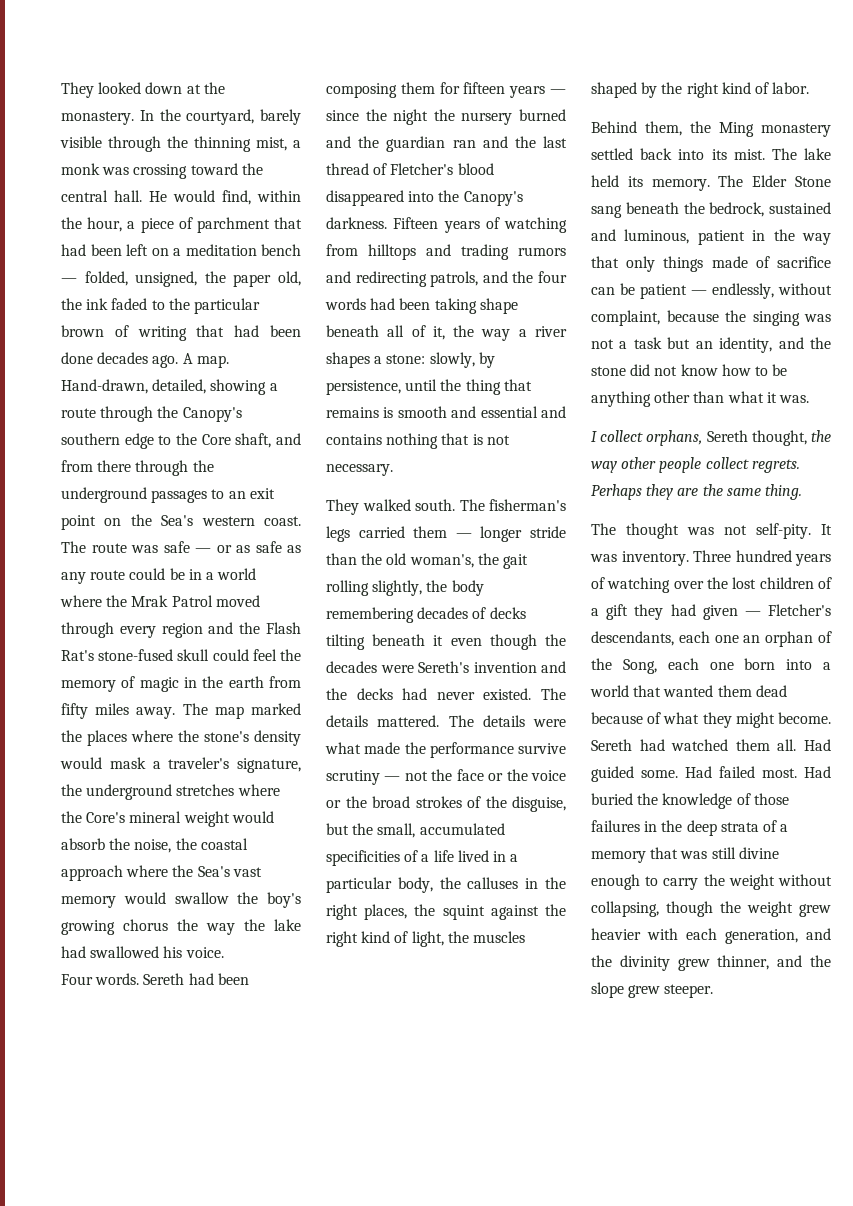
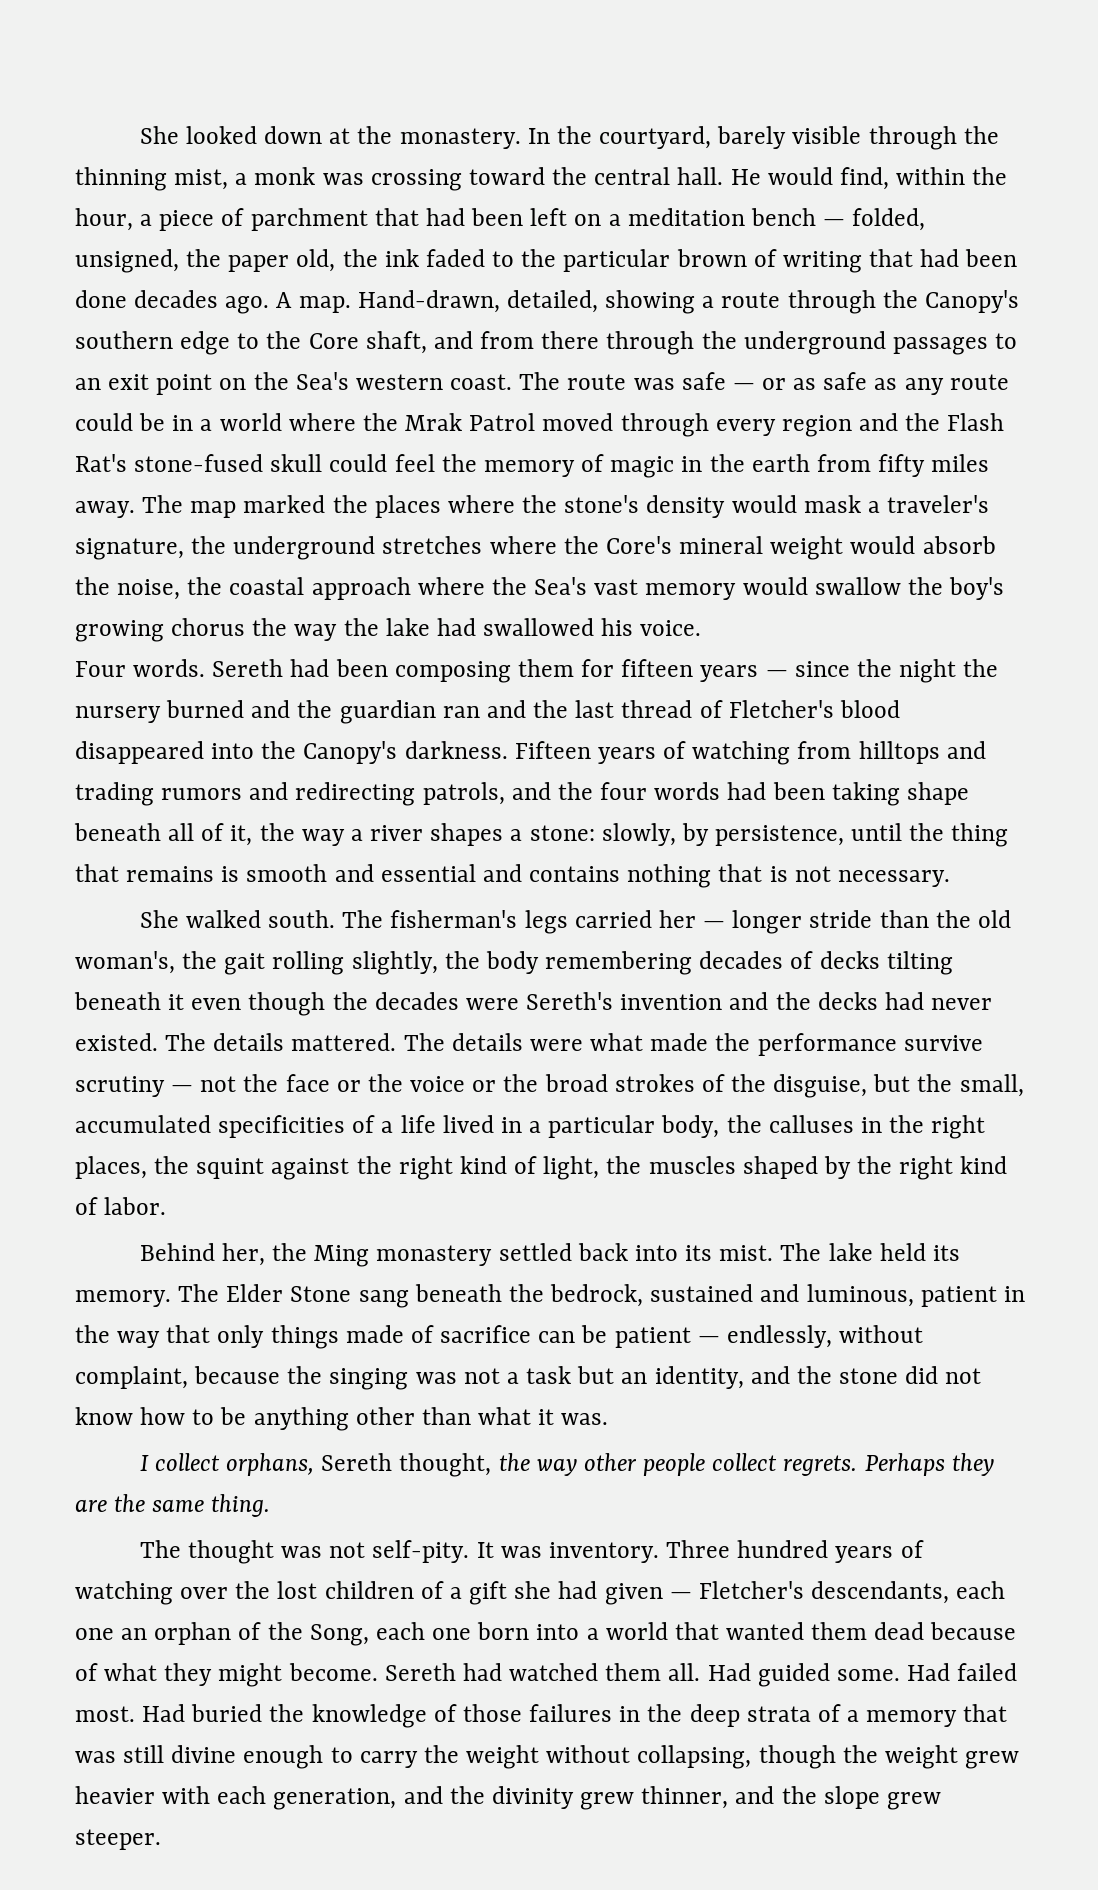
- They looked down at the monastery.
+ She looked down at the monastery.
- They walked south.
+ She walked south.
- The fisherman's legs carried them — longer stride than the old woman's, the gait rolling slightly, the body remembering decades of decks tilting beneath it even though the decades were Sereth's invention and the decks had never existed.
+ The fisherman's legs carried her — longer stride than the old woman's, the gait rolling slightly, the body remembering decades of decks tilting beneath it even though the decades were Sereth's invention and the decks had never existed.
- Behind them, the Ming monastery settled back into its mist.
+ Behind her, the Ming monastery settled back into its mist.
- Three hundred years of watching over the lost children of a gift they had given — Fletcher's descendants, each one an orphan of the Song, each one born into a world that wanted them dead because of what they might become.
+ Three hundred years of watching over the lost children of a gift she had given — Fletcher's descendants, each one an orphan of the Song, each one born into a world that wanted them dead because of what they might become.

